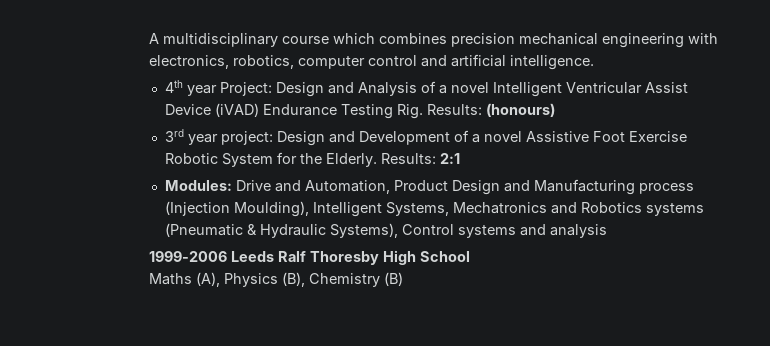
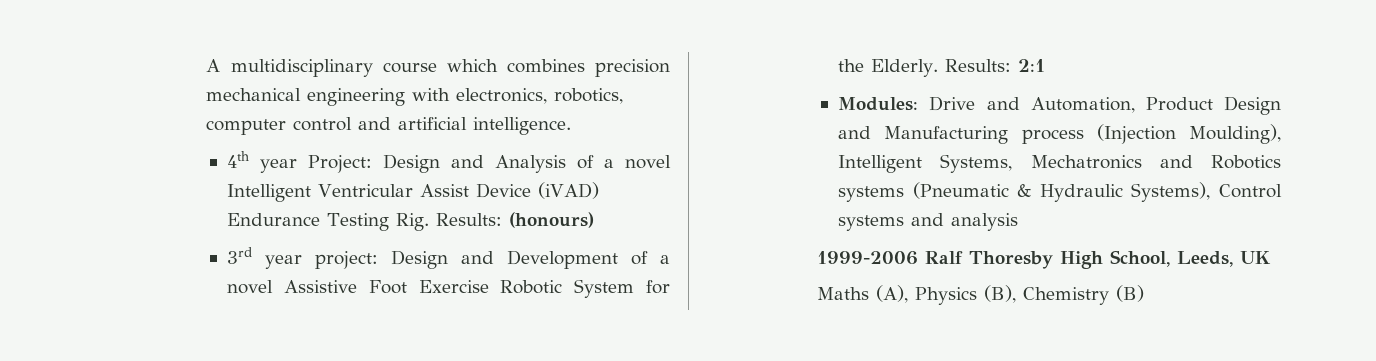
- 1999-2006 Leeds Ralf Thoresby High School
+ 1999-2006 Ralf Thoresby High School, Leeds, UK

